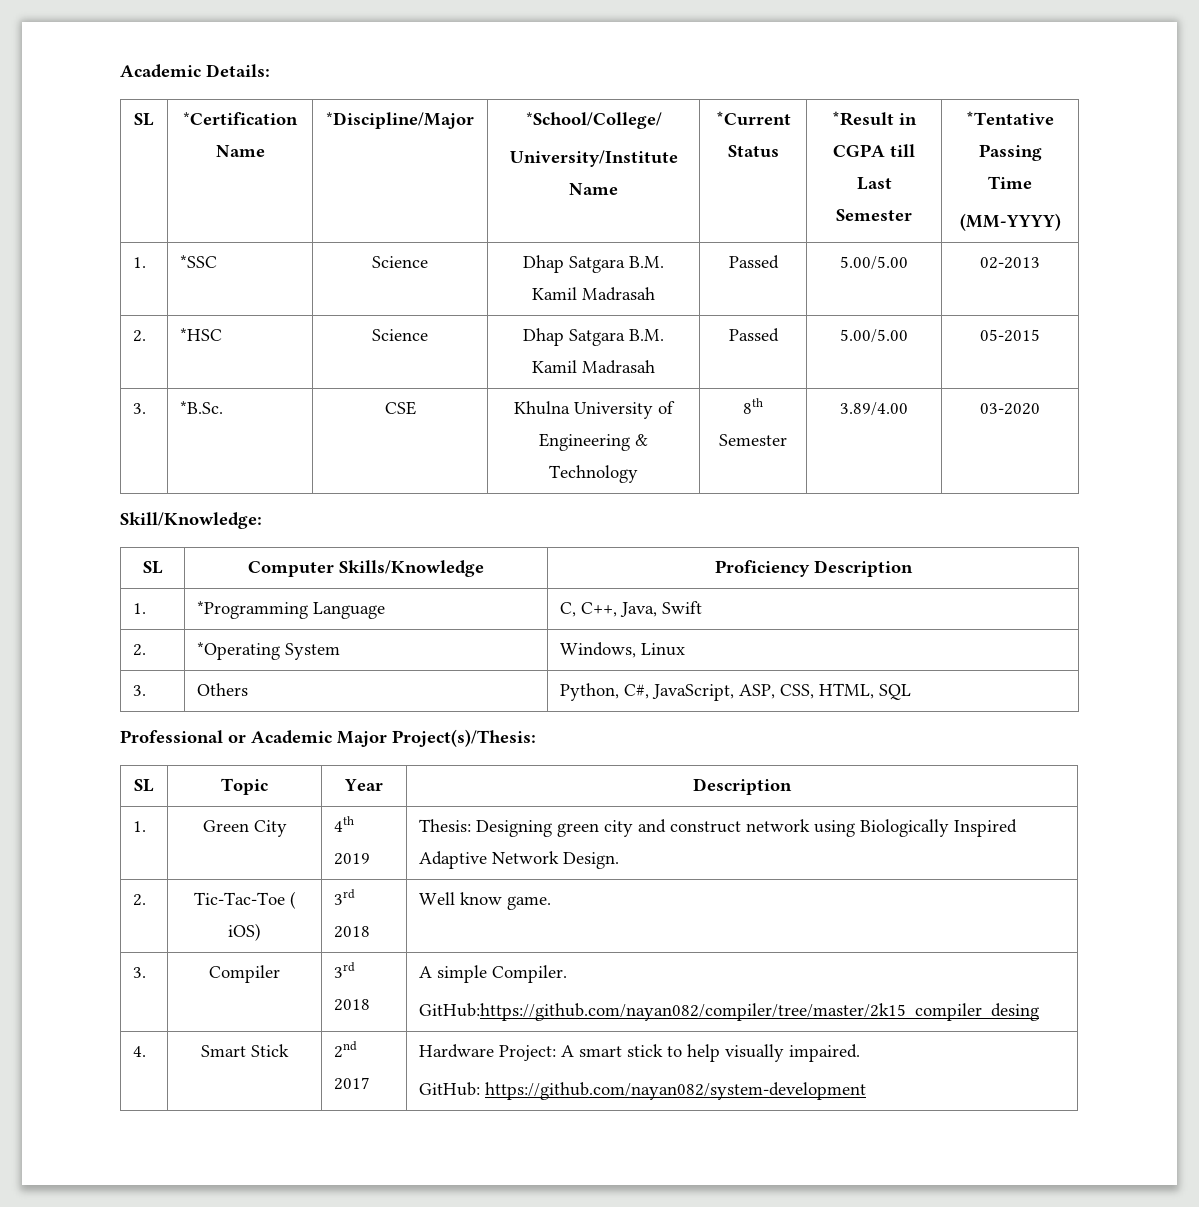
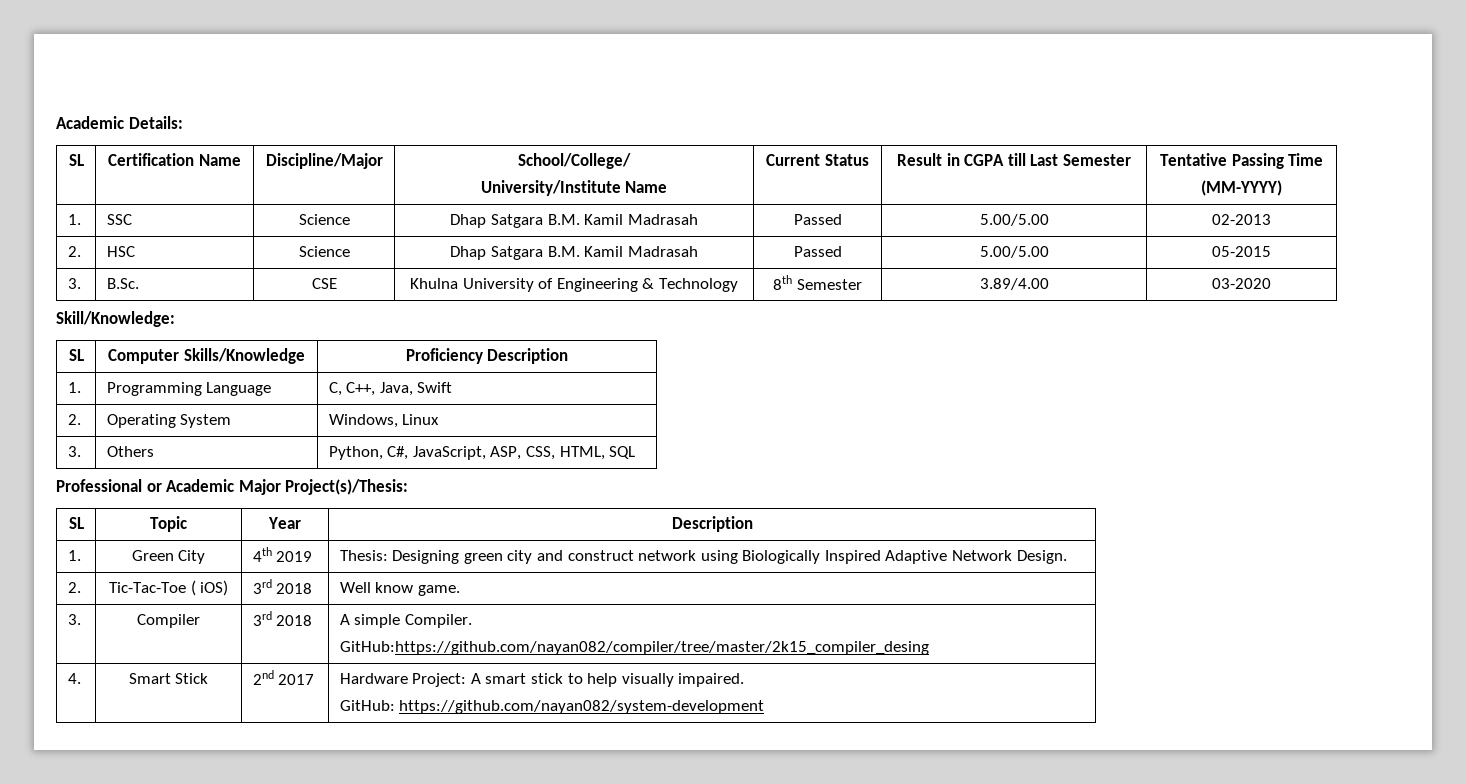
- SL | *Certification Name | *Discipline/Major | *School/College/
- University/Institute Name | *Current Status | *Result in CGPA till Last Semester | *Tentative Passing Time
+ SL | Certification Name | Discipline/Major | School/College/
+ University/Institute Name | Current Status | Result in CGPA till Last Semester | Tentative Passing Time
- 1. | *SSC | Science | Dhap Satgara B.M. Kamil Madrasah | Passed | 5.00/5.00 | 02-2013
+ 1. | SSC | Science | Dhap Satgara B.M. Kamil Madrasah | Passed | 5.00/5.00 | 02-2013
- 2. | *HSC | Science | Dhap Satgara B.M. Kamil Madrasah | Passed | 5.00/5.00 | 05-2015
+ 2. | HSC | Science | Dhap Satgara B.M. Kamil Madrasah | Passed | 5.00/5.00 | 05-2015
- 3. | *B.Sc. | CSE | Khulna University of Engineering & Technology | 8th Semester | 3.89/4.00 | 03-2020
+ 3. | B.Sc. | CSE | Khulna University of Engineering & Technology | 8th Semester | 3.89/4.00 | 03-2020
- 1. | *Programming Language | C, C++, Java, Swift
+ 1. | Programming Language | C, C++, Java, Swift
- 2. | *Operating System | Windows, Linux
+ 2. | Operating System | Windows, Linux

